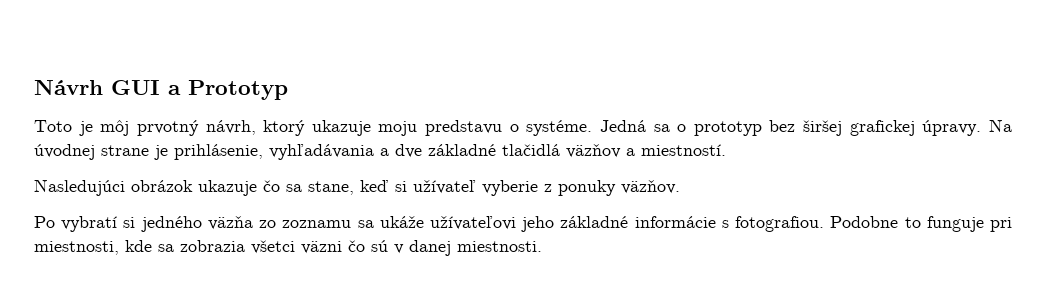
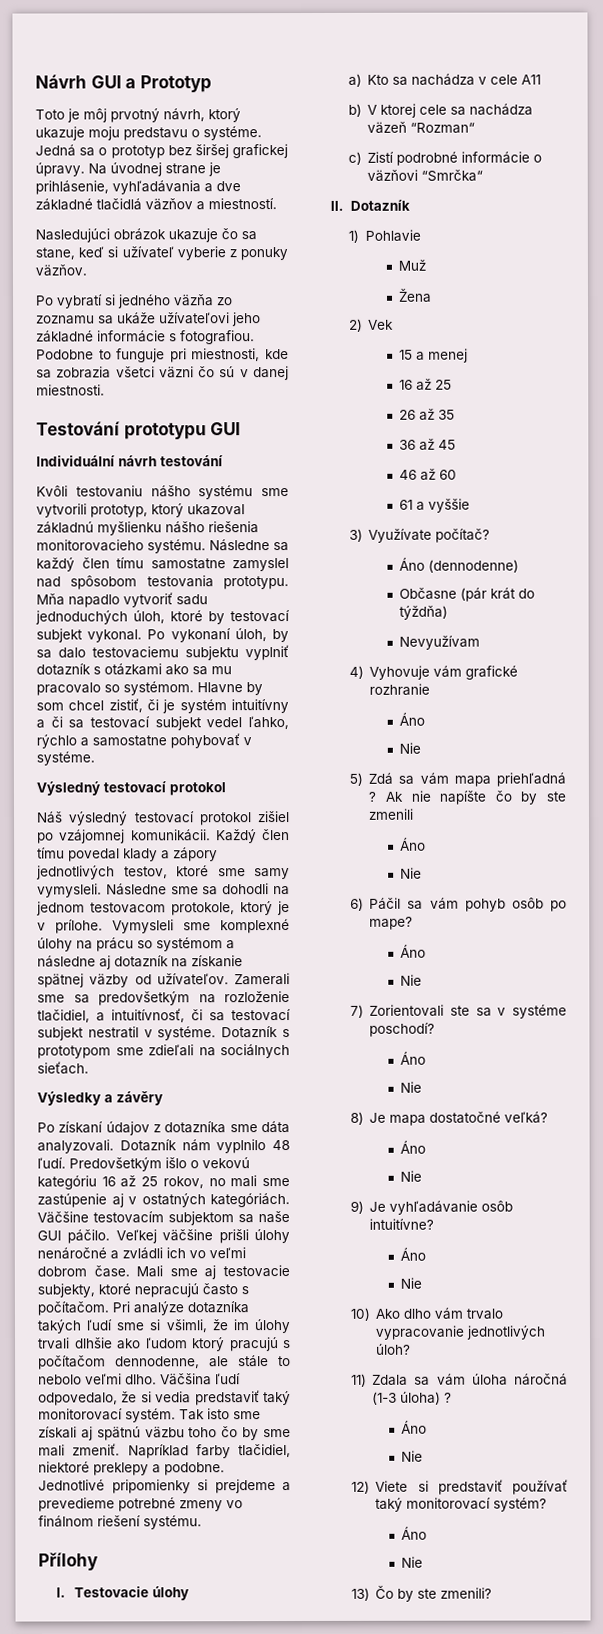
+ Testování prototypu GUI
+ Individuální návrh testování
+ Kvôli testovaniu nášho systému sme vytvorili prototyp, ktorý ukazoval základnú myšlienku nášho riešenia monitorovacieho systému. Následne sa každý člen tímu samostatne zamyslel nad spôsobom testovania prototypu. Mňa napadlo vytvoriť sadu jednoduchých úloh, ktoré by testovací subjekt vykonal. Po vykonaní úloh, by sa dalo testovaciemu subjektu vyplniť dotazník s otázkami ako sa mu pracovalo so systémom. Hlavne by som chcel zistiť, či je systém intuitívny a či sa testovací subjekt vedel ľahko, rýchlo a samostatne pohybovať v systéme.
+ Výsledný testovací protokol
+ Náš výsledný testovací protokol zišiel po vzájomnej komunikácii. Každý člen tímu povedal klady a zápory jednotlivých testov, ktoré sme samy vymysleli. Následne sme sa dohodli na jednom testovacom protokole, ktorý je v prílohe. Vymysleli sme komplexné úlohy na prácu so systémom a následne aj dotazník na získanie spätnej väzby od užívateľov. Zamerali sme sa predovšetkým na rozloženie tlačidiel, a intuitívnosť, či sa testovací subjekt nestratil v systéme. Dotazník s prototypom sme zdieľali na sociálnych sieťach.
+ Výsledky a závěry
+ Po získaní údajov z dotazníka sme dáta analyzovali. Dotazník nám vyplnilo 48 ľudí. Predovšetkým išlo o vekovú kategóriu 16 až 25 rokov, no mali sme zastúpenie aj v ostatných kategóriách. Väčšine testovacím subjektom sa naše GUI páčilo. Veľkej väčšine prišli úlohy nenáročné a zvládli ich vo veľmi dobrom čase. Mali sme aj testovacie subjekty, ktoré nepracujú často s počítačom. Pri analýze dotazníka takých ľudí sme si všimli, že im úlohy trvali dlhšie ako ľudom ktorý pracujú s počítačom dennodenne, ale stále to nebolo veľmi dlho. Väčšina ľudí odpovedalo, že si vedia predstaviť taký monitorovací systém. Tak isto sme získali aj spätnú väzbu toho čo by sme mali zmeniť. Napríklad farby tlačidiel, niektoré preklepy a podobne. Jednotlivé pripomienky si prejdeme a prevedieme potrebné zmeny vo finálnom riešení systému.
+ Přílohy
+ I. Testovacie úlohy
+ a) Kto sa nachádza v cele A11
+ b) V ktorej cele sa nachádza väzeň “Rozman“
+ c) Zistí podrobné informácie o väzňovi “Smrčka“
+ II. Dotazník
+ 1) Pohlavie
+ Muž
+ Žena
+ 2) Vek
+ 15 a menej
+ 16 až 25
+ 26 až 35
+ 36 až 45
+ 46 až 60
+ 61 a vyššie
+ 3) Využívate počítač?
+ Áno (dennodenne)
+ Občasne (pár krát do týždňa)
+ Nevyužívam
+ 4) Vyhovuje vám grafické rozhranie
+ Áno
+ Nie
+ 5) Zdá sa vám mapa priehľadná ? Ak nie napíšte čo by ste zmenili
+ Áno
+ Nie
+ 6) Páčil sa vám pohyb osôb po mape?
+ Áno
+ Nie
+ 7) Zorientovali ste sa v systéme poschodí?
+ Áno
+ Nie
+ 8) Je mapa dostatočné veľká?
+ Áno
+ Nie
+ 9) Je vyhľadávanie osôb intuitívne?
+ Áno
+ Nie
+ 10) Ako dlho vám trvalo vypracovanie jednotlivých úloh?
+ 11) Zdala sa vám úloha náročná (1-3 úloha) ?
+ Áno
+ Nie
+ 12) Viete si predstaviť používať taký monitorovací systém?
+ Áno
+ Nie
+ 13) Čo by ste zmenili?

